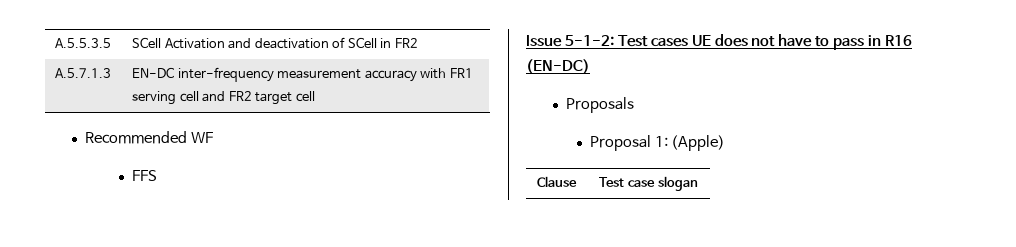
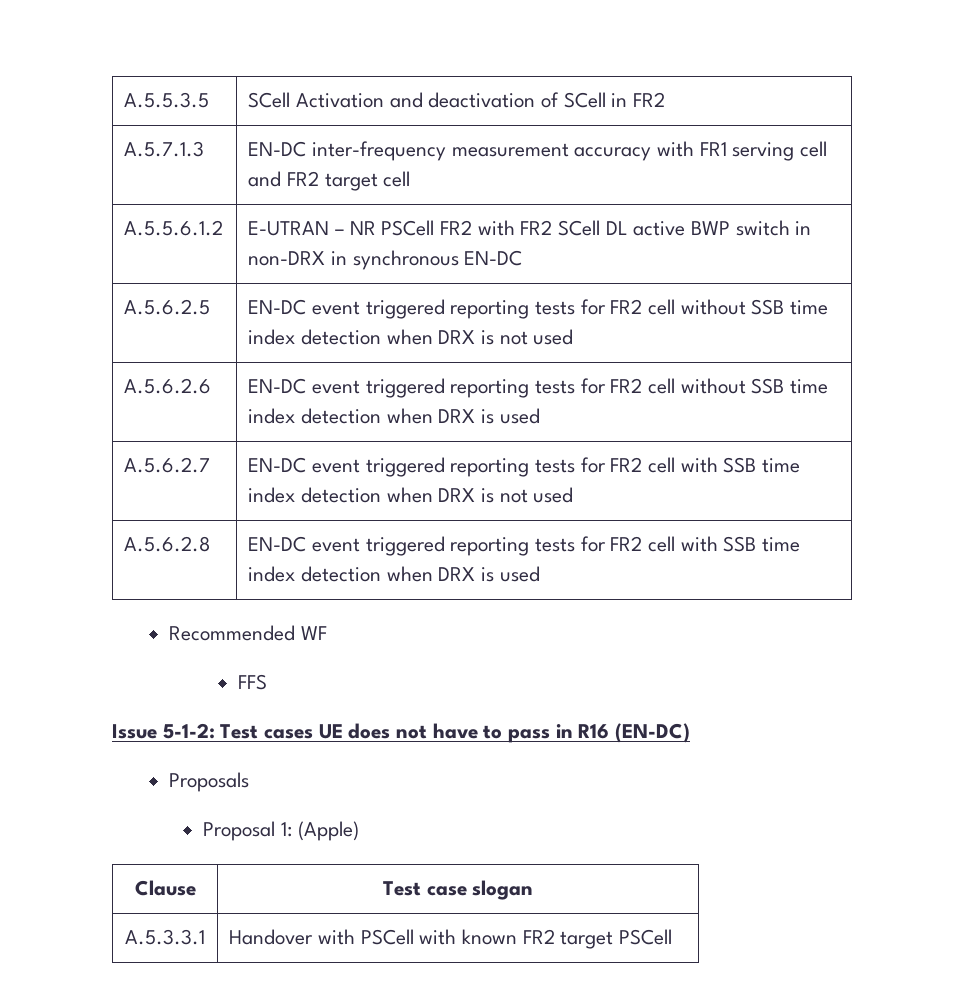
+ A.5.5.6.1.2 | E-UTRAN – NR PSCell FR2 with FR2 SCell DL active BWP switch in non-DRX in synchronous EN-DC
+ A.5.6.2.5 | EN-DC event triggered reporting tests for FR2 cell without SSB time index detection when DRX is not used
+ A.5.6.2.6 | EN-DC event triggered reporting tests for FR2 cell without SSB time index detection when DRX is used
+ A.5.6.2.7 | EN-DC event triggered reporting tests for FR2 cell with SSB time index detection when DRX is not used
+ A.5.6.2.8 | EN-DC event triggered reporting tests for FR2 cell with SSB time index detection when DRX is used
+ A.5.3.3.1 | Handover with PSCell with known FR2 target PSCell

